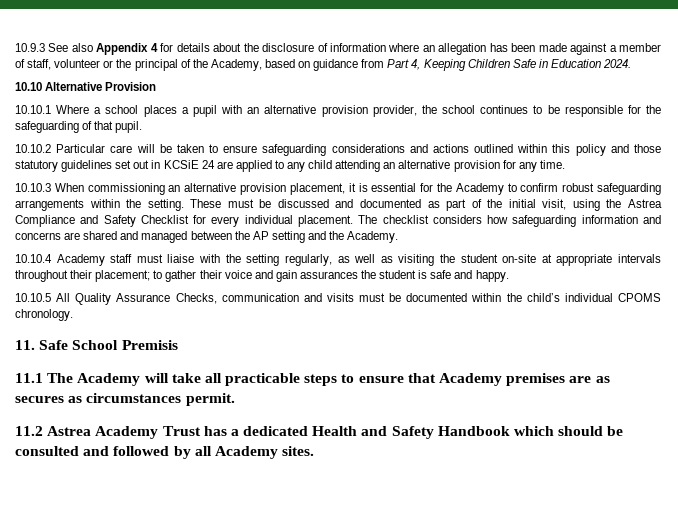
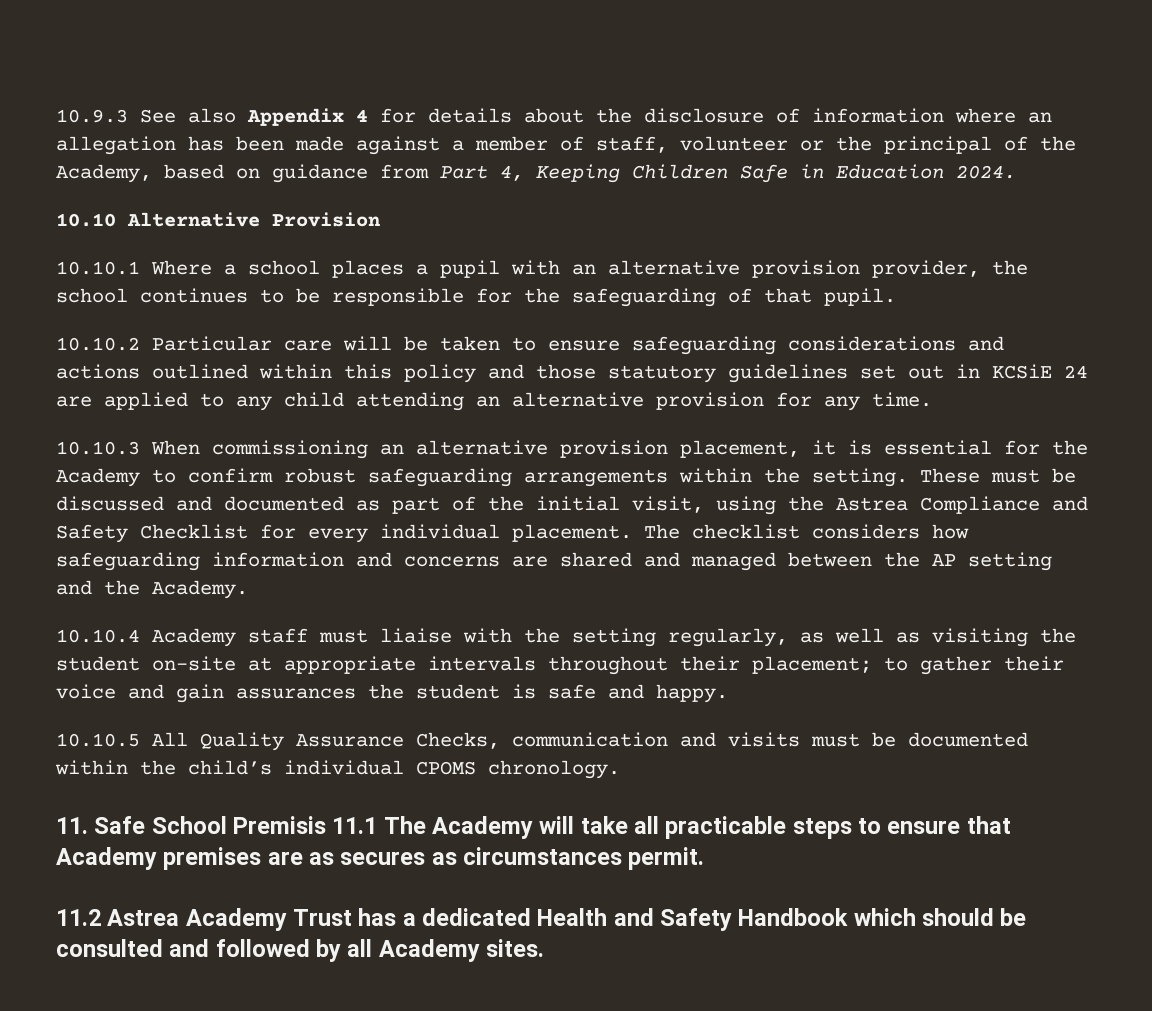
- 11. Safe School Premisis
- 11.1 The Academy will take all practicable steps to ensure that Academy premises are as secures as circumstances permit.
+ 11. Safe School Premisis 11.1 The Academy will take all practicable steps to ensure that Academy premises are as secures as circumstances permit.

